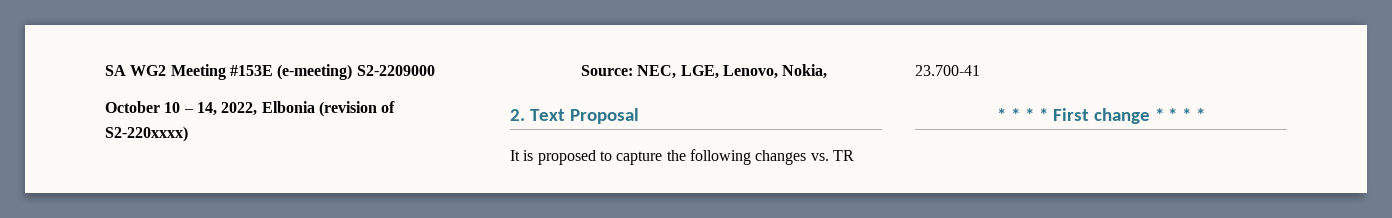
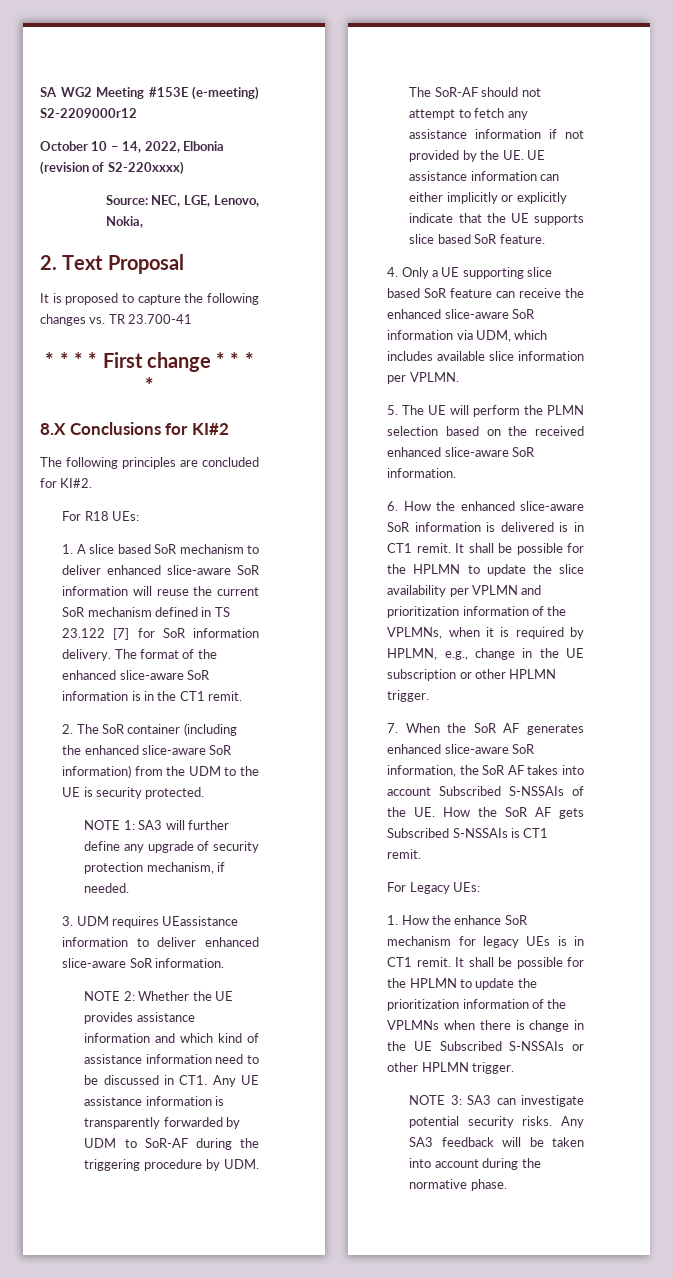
- SA WG2 Meeting #153E (e-meeting) S2-2209000
+ SA WG2 Meeting #153E (e-meeting) S2-2209000r12
+ 8.X Conclusions for KI#2
+ The following principles are concluded for KI#2.
+ For R18 UEs:
+ 1. A slice based SoR mechanism to deliver enhanced slice-aware SoR information will reuse the current SoR mechanism defined in TS 23.122 [7] for SoR information delivery. The format of the enhanced slice-aware SoR information is in the CT1 remit.
+ 2. The SoR container (including the enhanced slice-aware SoR information) from the UDM to the UE is security protected.
+ NOTE 1: SA3 will further define any upgrade of security protection mechanism, if needed.
+ 3. UDM requires UEassistance information to deliver enhanced slice-aware SoR information.
+ NOTE 2: Whether the UE provides assistance information and which kind of assistance information need to be discussed in CT1. Any UE assistance information is transparently forwarded by UDM to SoR-AF during the triggering procedure by UDM. The SoR-AF should not attempt to fetch any assistance information if not provided by the UE. UE assistance information can either implicitly or explicitly indicate that the UE supports slice based SoR feature.
+ 4. Only a UE supporting slice based SoR feature can receive the enhanced slice-aware SoR information via UDM, which includes available slice information per VPLMN.
+ 5. The UE will perform the PLMN selection based on the received enhanced slice-aware SoR information.
+ 6. How the enhanced slice-aware SoR information is delivered is in CT1 remit. It shall be possible for the HPLMN to update the slice availability per VPLMN and prioritization information of the VPLMNs, when it is required by HPLMN, e.g., change in the UE subscription or other HPLMN trigger.
+ 7. When the SoR AF generates enhanced slice-aware SoR information, the SoR AF takes into account Subscribed S-NSSAIs of the UE. How the SoR AF gets Subscribed S-NSSAIs is CT1 remit.
+ For Legacy UEs:
+ 1. How the enhance SoR mechanism for legacy UEs is in CT1 remit. It shall be possible for the HPLMN to update the prioritization information of the VPLMNs when there is change in the UE Subscribed S-NSSAIs or other HPLMN trigger.
+ NOTE 3: SA3 can investigate potential security risks. Any SA3 feedback will be taken into account during the normative phase.

